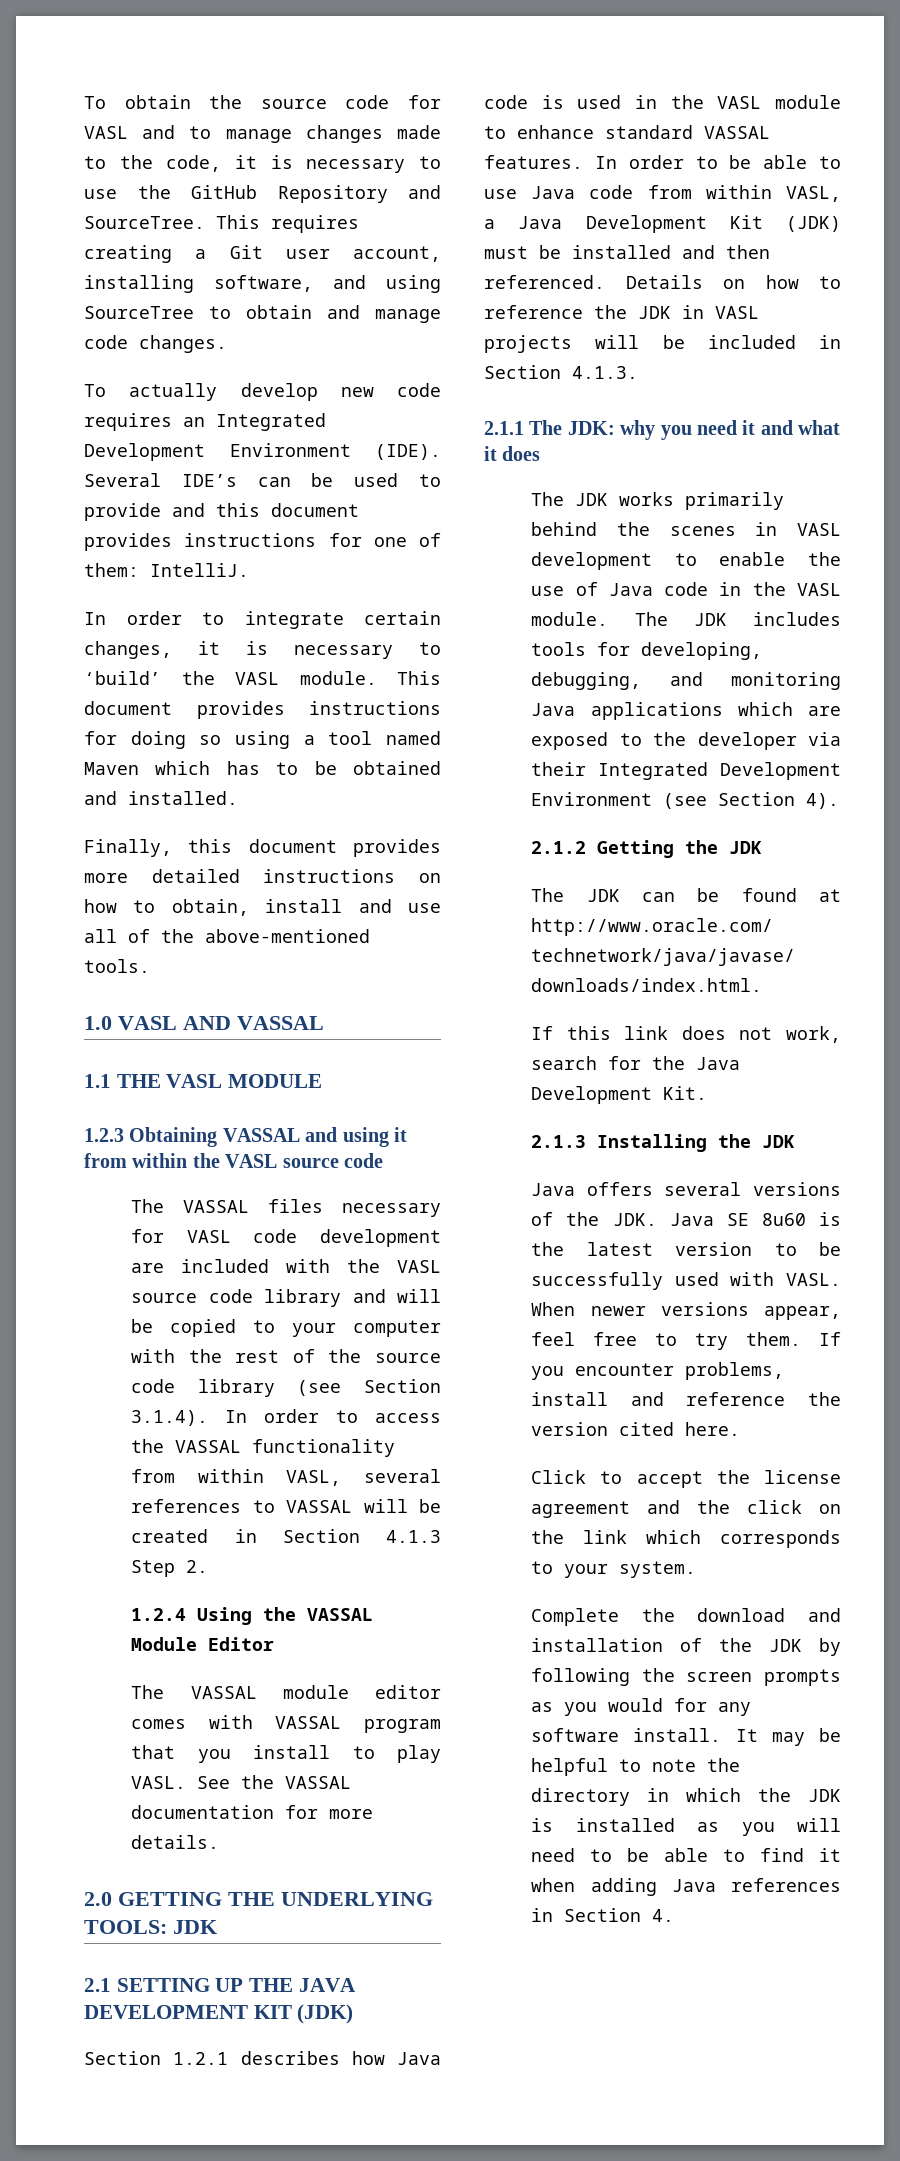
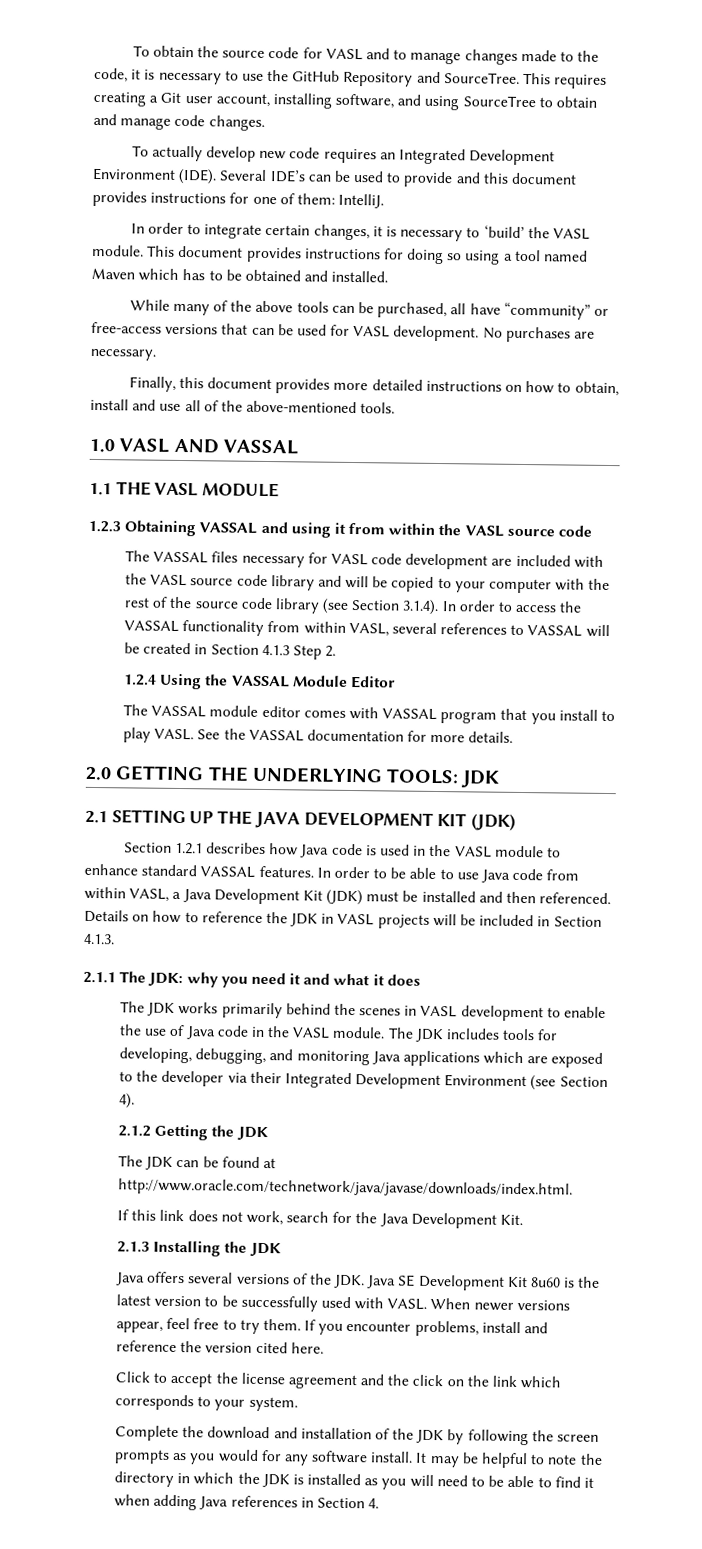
+ While many of the above tools can be purchased, all have “community” or free-access versions that can be used for VASL development. No purchases are necessary.
- Java offers several versions of the JDK. Java SE 8u60 is the latest version to be successfully used with VASL.
+ Java offers several versions of the JDK. Java SE Development Kit 8u60 is the latest version to be successfully used with VASL.

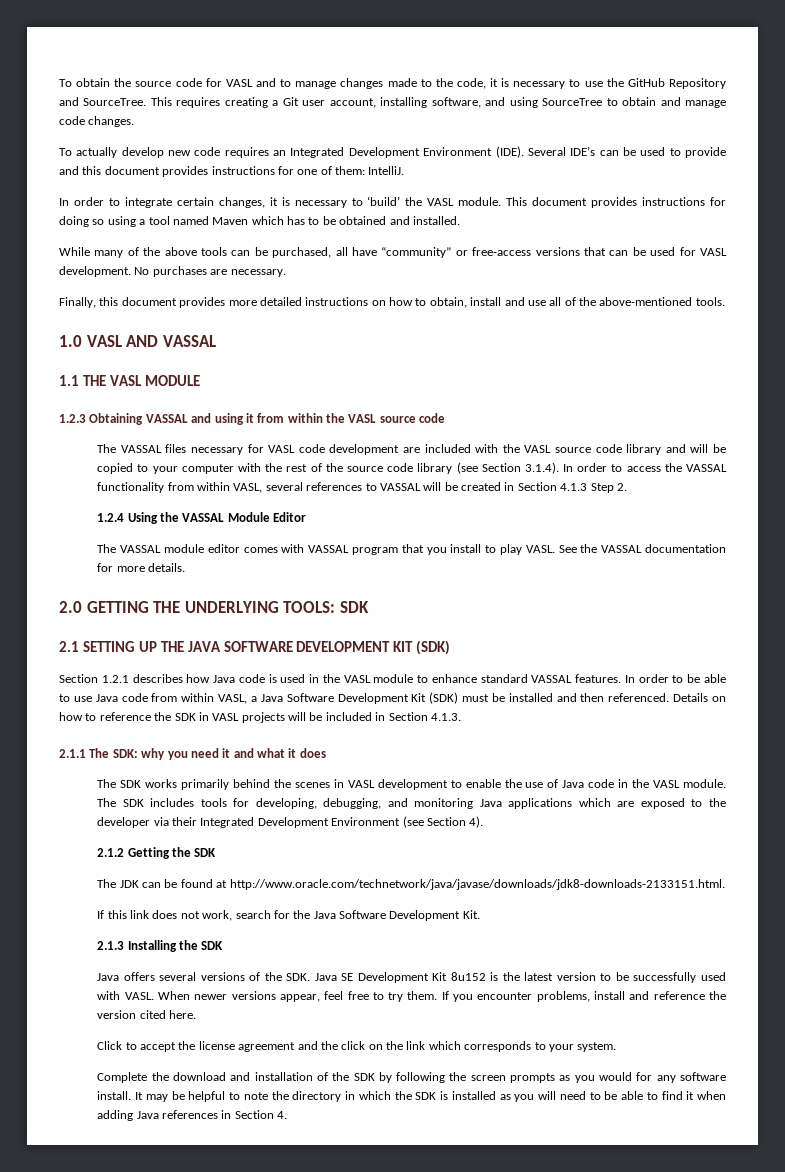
- 2.0 GETTING THE UNDERLYING TOOLS: JDK
+ 2.0 GETTING THE UNDERLYING TOOLS: SDK
- 2.1 SETTING UP THE JAVA DEVELOPMENT KIT (JDK)
+ 2.1 SETTING UP THE JAVA SOFTWARE DEVELOPMENT KIT (SDK)
- In order to be able to use Java code from within VASL, a Java Development Kit (JDK) must be installed and then referenced.
+ In order to be able to use Java code from within VASL, a Java Software Development Kit (SDK) must be installed and then referenced.
- Details on how to reference the JDK in VASL projects will be included in Section 4.1.3.
+ Details on how to reference the SDK in VASL projects will be included in Section 4.1.3.
- 2.1.1 The JDK: why you need it and what it does
+ 2.1.1 The SDK: why you need it and what it does
- The JDK works primarily behind the scenes in VASL development to enable the use of Java code in the VASL module.
+ The SDK works primarily behind the scenes in VASL development to enable the use of Java code in the VASL module.
- The JDK includes tools for developing, debugging, and monitoring Java applications which are exposed to the developer via their Integrated Development Environment (see Section 4).
+ The SDK includes tools for developing, debugging, and monitoring Java applications which are exposed to the developer via their Integrated Development Environment (see Section 4).
- 2.1.2 Getting the JDK
+ 2.1.2 Getting the SDK
- The JDK can be found at http://www.oracle.com/technetwork/java/javase/downloads/index.html.
+ The JDK can be found at http://www.oracle.com/technetwork/java/javase/downloads/jdk8-downloads-2133151.html.
- If this link does not work, search for the Java Development Kit.
+ If this link does not work, search for the Java Software Development Kit.
- 2.1.3 Installing the JDK
+ 2.1.3 Installing the SDK
- Java offers several versions of the JDK. Java SE Development Kit 8u60 is the latest version to be successfully used with VASL.
+ Java offers several versions of the SDK. Java SE Development Kit 8u152 is the latest version to be successfully used with VASL.
- Complete the download and installation of the JDK by following the screen prompts as you would for any software install.
+ Complete the download and installation of the SDK by following the screen prompts as you would for any software install.
- It may be helpful to note the directory in which the JDK is installed as you will need to be able to find it when adding Java references in Section 4.
+ It may be helpful to note the directory in which the SDK is installed as you will need to be able to find it when adding Java references in Section 4.

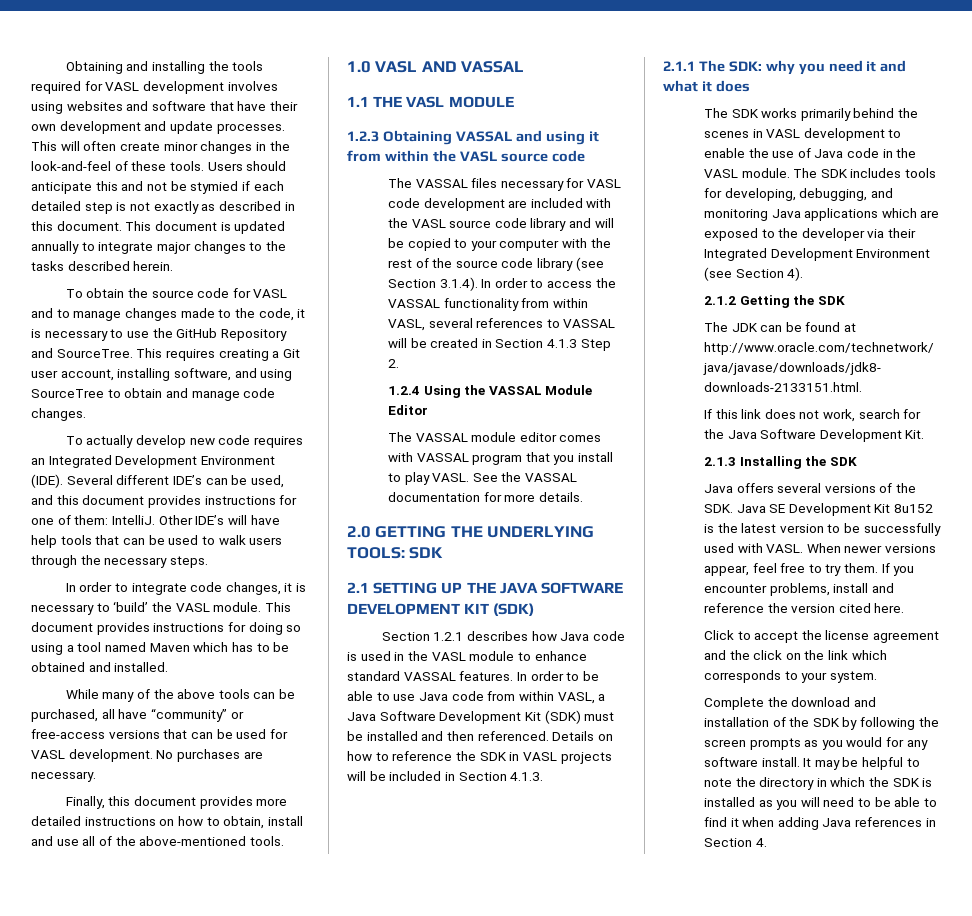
+ Obtaining and installing the tools required for VASL development involves using websites and software that have their own development and update processes. This will often create minor changes in the look-and-feel of these tools. Users should anticipate this and not be stymied if each detailed step is not exactly as described in this document. This document is updated annually to integrate major changes to the tasks described herein.
- Several IDE’s can be used to provide and this document provides instructions for one of them: IntelliJ.
+ Several different IDE’s can be used, and this document provides instructions for one of them: IntelliJ. Other IDE’s will have help tools that can be used to walk users through the necessary steps.
- In order to integrate certain changes, it is necessary to ‘build’ the VASL module.
+ In order to integrate code changes, it is necessary to ‘build’ the VASL module.

